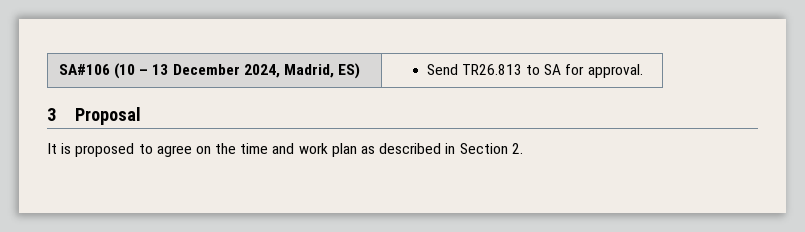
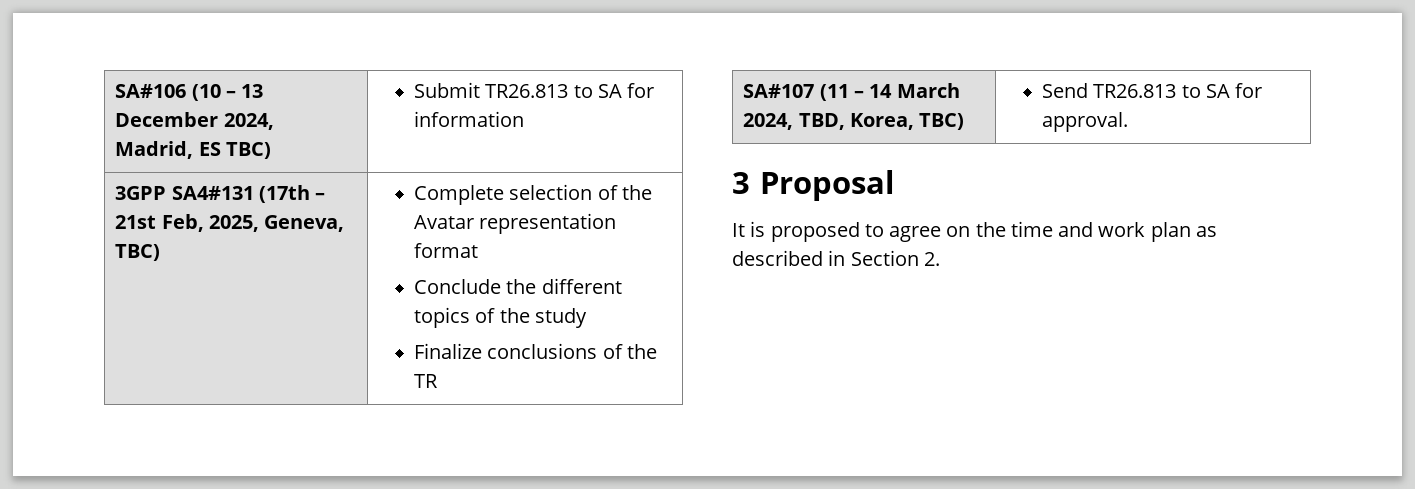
- SA#106 (10 – 13 December 2024, Madrid, ES) | Send TR26.813 to SA for approval.
+ SA#106 (10 – 13 December 2024, Madrid, ES TBC) | Submit TR26.813 to SA for information
+ 3GPP SA4#131 (17th – 21st Feb, 2025, Geneva, TBC) | Complete selection of the Avatar representation format
+ Conclude the different topics of the study
+ Finalize conclusions of the TR
+ SA#107 (11 – 14 March 2024, TBD, Korea, TBC) | Send TR26.813 to SA for approval.

